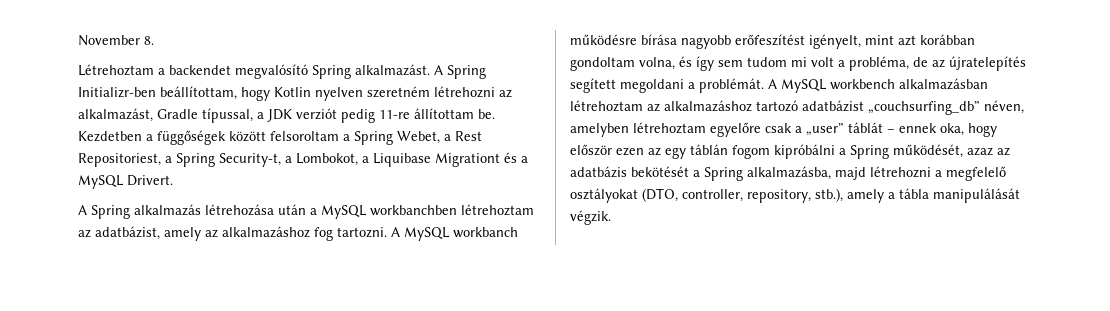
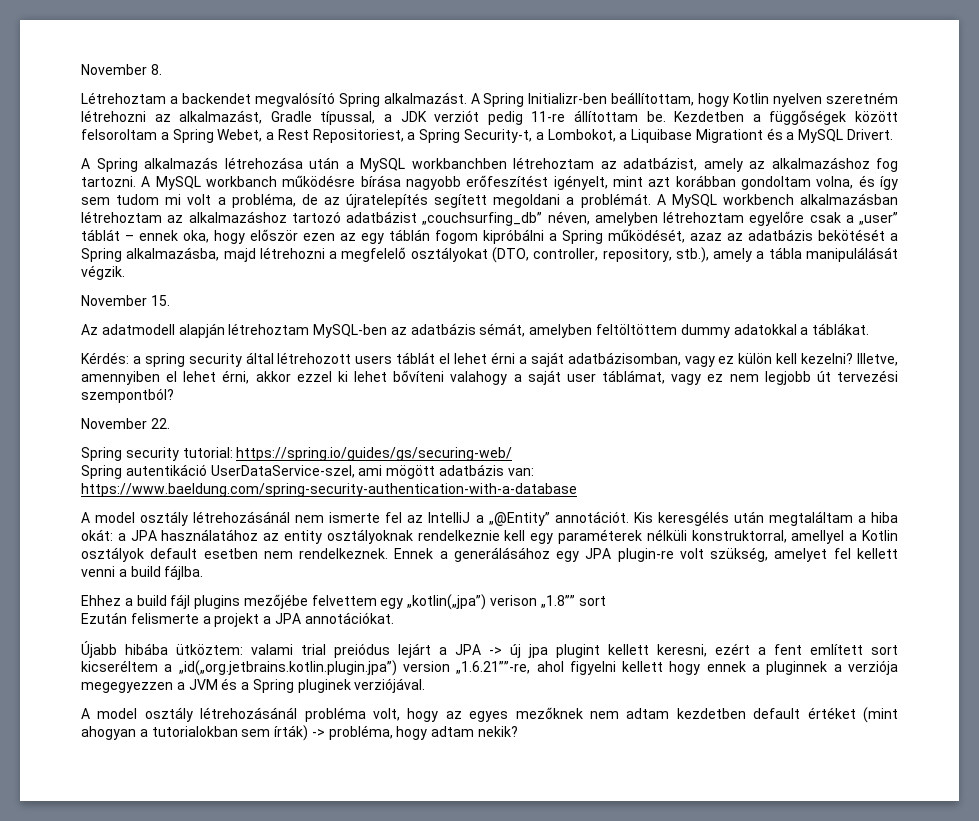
+ November 15.
+ Az adatmodell alapján létrehoztam MySQL-ben az adatbázis sémát, amelyben feltöltöttem dummy adatokkal a táblákat.
+ Kérdés: a spring security által létrehozott users táblát el lehet érni a saját adatbázisomban, vagy ez külön kell kezelni? Illetve, amennyiben el lehet érni, akkor ezzel ki lehet bővíteni valahogy a saját user táblámat, vagy ez nem legjobb út tervezési szempontból?
+ November 22.
+ Spring security tutorial: https://spring.io/guides/gs/securing-web/
+ Spring autentikáció UserDataService-szel, ami mögött adatbázis van: https://www.baeldung.com/spring-security-authentication-with-a-database
+ A model osztály létrehozásánál nem ismerte fel az IntelliJ a „@Entity” annotációt. Kis keresgélés után megtaláltam a hiba okát: a JPA használatához az entity osztályoknak rendelkeznie kell egy paraméterek nélküli konstruktorral, amellyel a Kotlin osztályok default esetben nem rendelkeznek. Ennek a generálásához egy JPA plugin-re volt szükség, amelyet fel kellett venni a build fájlba.
+ Ehhez a build fájl plugins mezőjébe felvettem egy „kotlin(„jpa”) verison „1.8”” sort
+ Ezután felismerte a projekt a JPA annotációkat.
+ Újabb hibába ütköztem: valami trial preiódus lejárt a JPA -> új jpa plugint kellett keresni, ezért a fent említett sort kicseréltem a „id(„org.jetbrains.kotlin.plugin.jpa”) version „1.6.21””-re, ahol figyelni kellett hogy ennek a pluginnek a verziója megegyezzen a JVM és a Spring pluginek verziójával.
+ A model osztály létrehozásánál probléma volt, hogy az egyes mezőknek nem adtam kezdetben default értéket (mint ahogyan a tutorialokban sem írták) -> probléma, hogy adtam nekik?

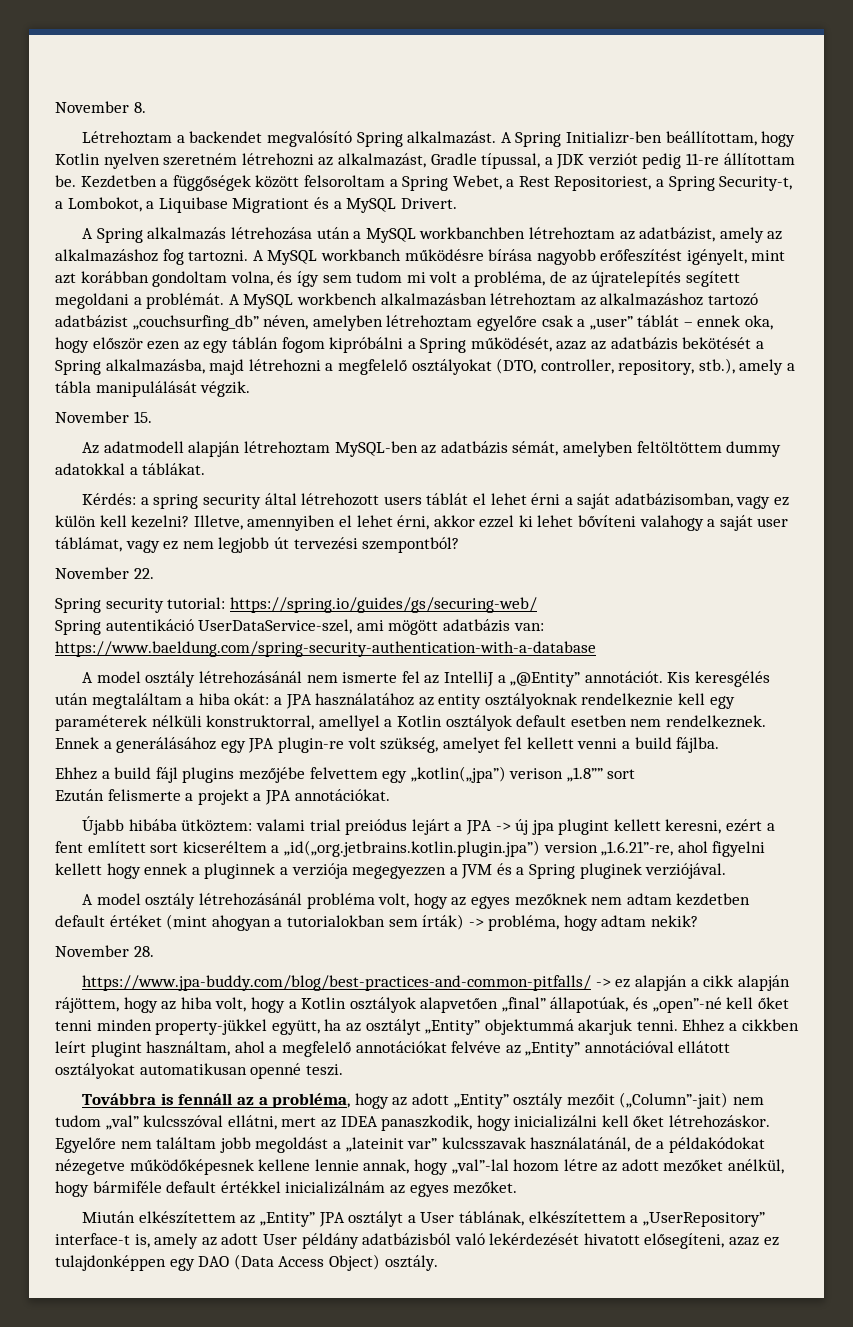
- Újabb hibába ütköztem: valami trial preiódus lejárt a JPA -> új jpa plugint kellett keresni, ezért a fent említett sort kicseréltem a „id(„org.jetbrains.kotlin.plugin.jpa”) version „1.6.21””-re, ahol figyelni kellett hogy ennek a pluginnek a verziója megegyezzen a JVM és a Spring pluginek verziójával.
+ Újabb hibába ütköztem: valami trial preiódus lejárt a JPA -> új jpa plugint kellett keresni, ezért a fent említett sort kicseréltem a „id(„org.jetbrains.kotlin.plugin.jpa”) version „1.6.21”-re, ahol figyelni kellett hogy ennek a pluginnek a verziója megegyezzen a JVM és a Spring pluginek verziójával.
+ November 28.
+ https://www.jpa-buddy.com/blog/best-practices-and-common-pitfalls/ -> ez alapján a cikk alapján rájöttem, hogy az hiba volt, hogy a Kotlin osztályok alapvetően „final” állapotúak, és „open”-né kell őket tenni minden property-jükkel együtt, ha az osztályt „Entity” objektummá akarjuk tenni. Ehhez a cikkben leírt plugint használtam, ahol a megfelelő annotációkat felvéve az „Entity” annotációval ellátott osztályokat automatikusan openné teszi.
+ Továbbra is fennáll az a probléma, hogy az adott „Entity” osztály mezőit („Column”-jait) nem tudom „val” kulcsszóval ellátni, mert az IDEA panaszkodik, hogy inicializálni kell őket létrehozáskor. Egyelőre nem találtam jobb megoldást a „lateinit var” kulcsszavak használatánál, de a példakódokat nézegetve működőképesnek kellene lennie annak, hogy „val”-lal hozom létre az adott mezőket anélkül, hogy bármiféle default értékkel inicializálnám az egyes mezőket.
+ Miután elkészítettem az „Entity” JPA osztályt a User táblának, elkészítettem a „UserRepository” interface-t is, amely az adott User példány adatbázisból való lekérdezését hivatott elősegíteni, azaz ez tulajdonképpen egy DAO (Data Access Object) osztály.

